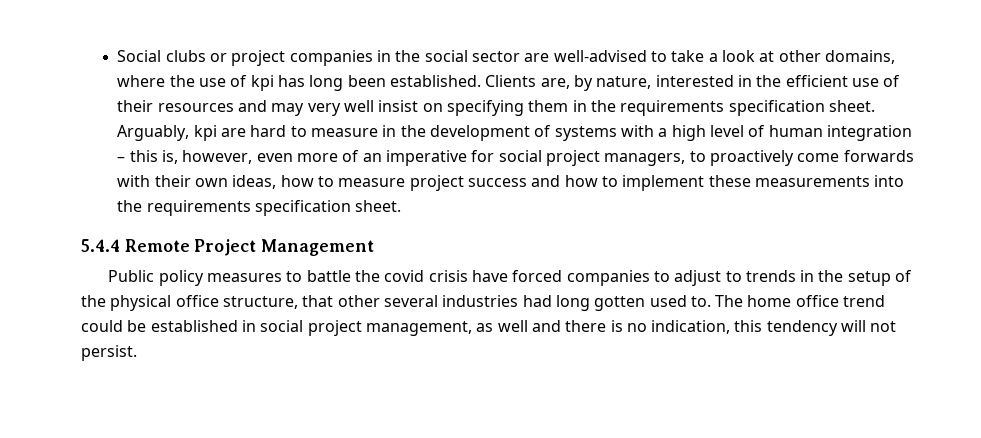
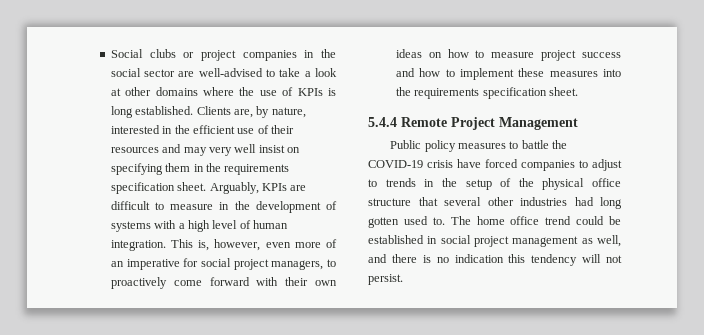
- Social clubs or project companies in the social sector are well-advised to take a look at other domains, where the use of kpi has long been established.
+ Social clubs or project companies in the social sector are well-advised to take a look at other domains where the use of KPIs is long established.
- Arguably, kpi are hard to measure in the development of systems with a high level of human integration – this is, however, even more of an imperative for social project managers, to proactively come forwards with their own ideas, how to measure project success and how to implement these measurements into the requirements specification sheet.
+ Arguably, KPIs are difficult to measure in the development of systems with a high level of human integration. This is, however, even more of an imperative for social project managers, to proactively come forward with their own ideas on how to measure project success and how to implement these measures into the requirements specification sheet.
- Public policy measures to battle the covid crisis have forced companies to adjust to trends in the setup of the physical office structure, that other several industries had long gotten used to.
+ Public policy measures to battle the COVID-19 crisis have forced companies to adjust to trends in the setup of the physical office structure that several other industries had long gotten used to.
- The home office trend could be established in social project management, as well and there is no indication, this tendency will not persist.
+ The home office trend could be established in social project management as well, and there is no indication this tendency will not persist.

